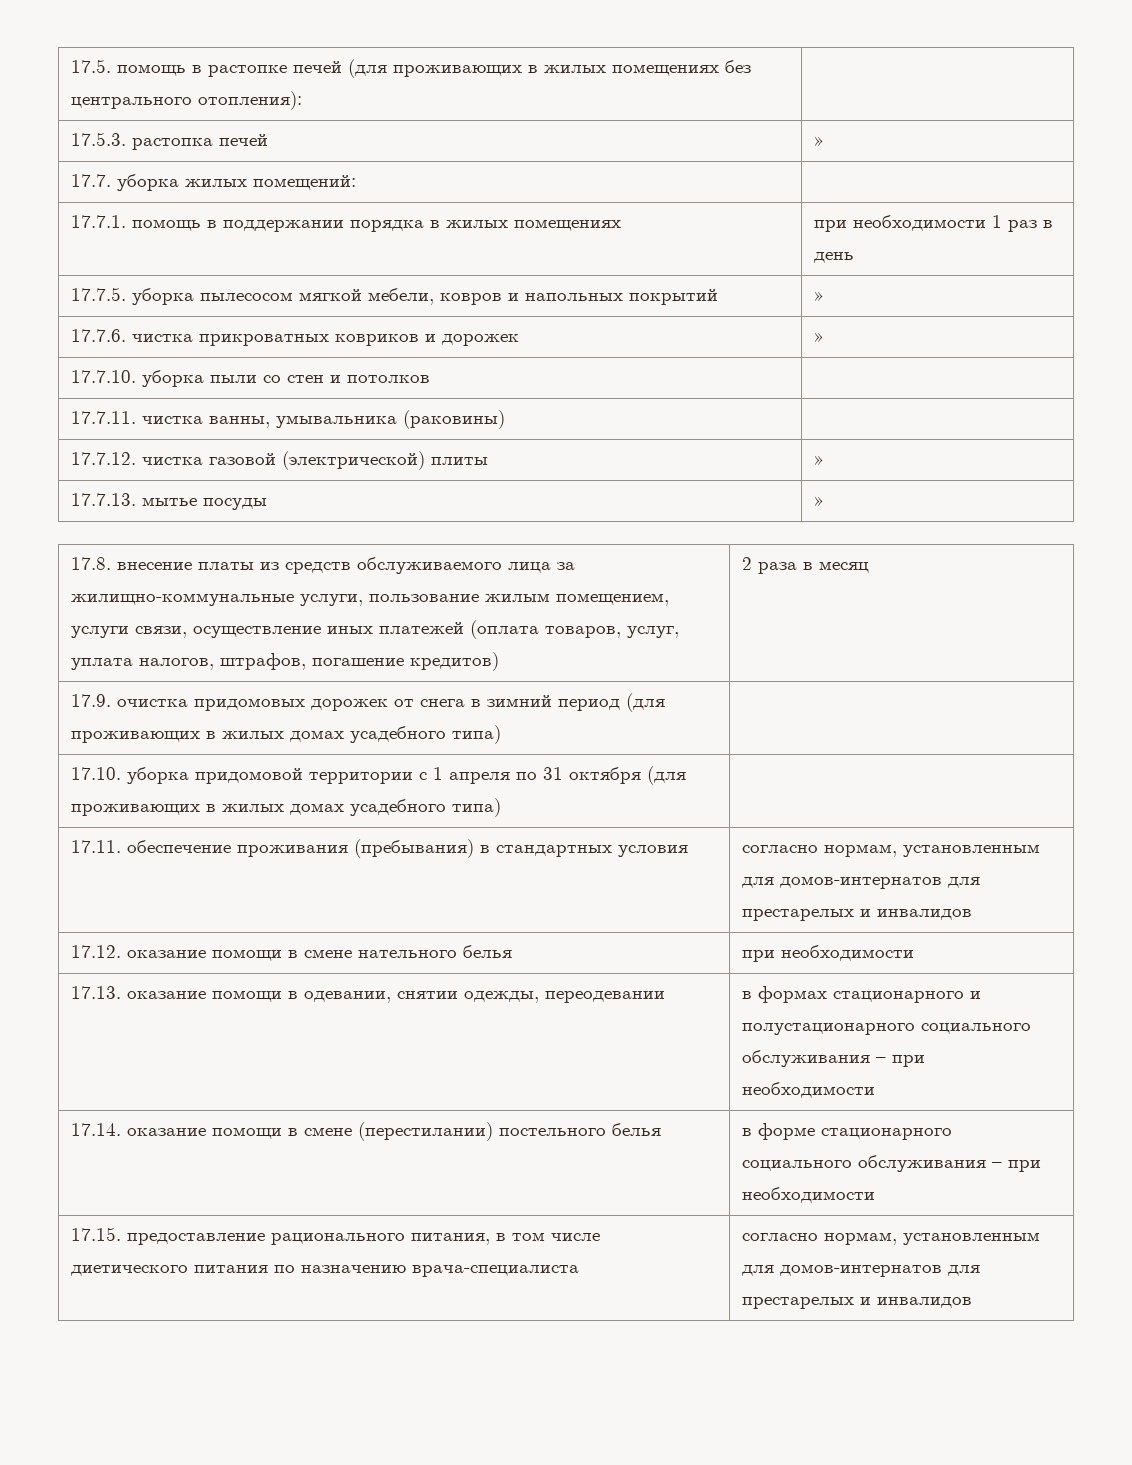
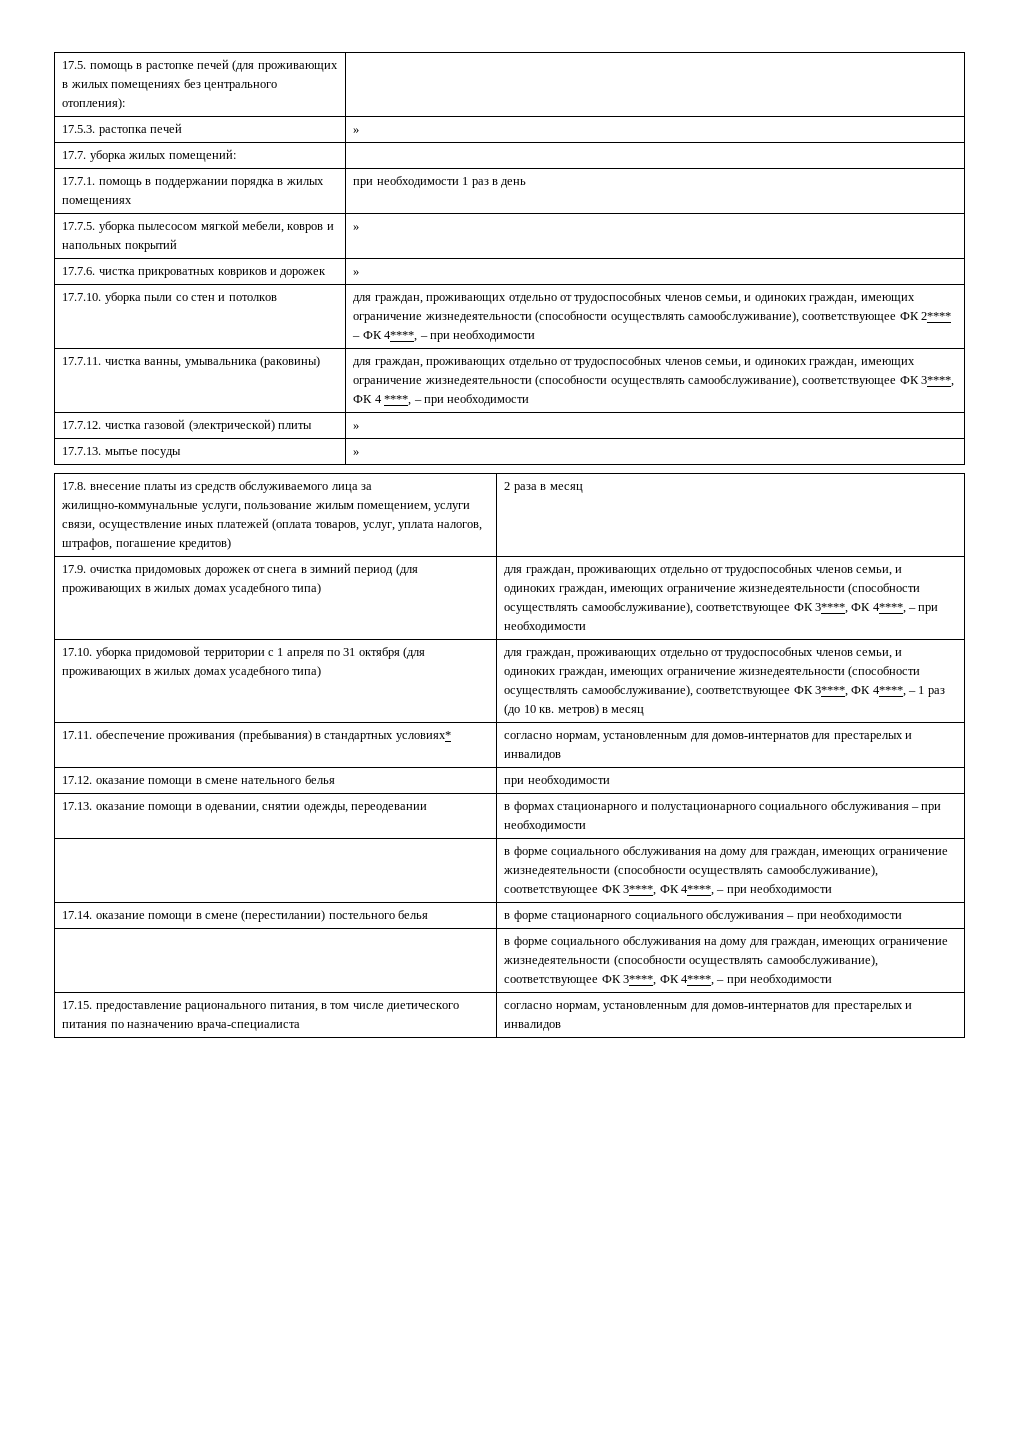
- 17.7.10. уборка пыли со стен и потолков |
+ 17.7.10. уборка пыли со стен и потолков | для граждан, проживающих отдельно от трудоспособных членов семьи, и одиноких граждан, имеющих ограничение жизнедеятельности (способности осуществлять самообслуживание), соответствующее ФК 2**** – ФК 4****, – при необходимости
- 17.7.11. чистка ванны, умывальника (раковины) |
+ 17.7.11. чистка ванны, умывальника (раковины) | для граждан, проживающих отдельно от трудоспособных членов семьи, и одиноких граждан, имеющих ограничение жизнедеятельности (способности осуществлять самообслуживание), соответствующее ФК 3****, ФК 4 ****, – при необходимости
+ для граждан, проживающих отдельно от трудоспособных членов семьи, и одиноких граждан, имеющих ограничение жизнедеятельности (способности осуществлять самообслуживание), соответствующее ФК 3****, ФК 4****, – при необходимости
+ для граждан, проживающих отдельно от трудоспособных членов семьи, и одиноких граждан, имеющих ограничение жизнедеятельности (способности осуществлять самообслуживание), соответствующее ФК 3****, ФК 4****, – 1 раз (до 10 кв. метров) в месяц
- 17.11. обеспечение проживания (пребывания) в стандартных условия | согласно нормам, установленным для домов-интернатов для престарелых и инвалидов
+ 17.11. обеспечение проживания (пребывания) в стандартных условиях* | согласно нормам, установленным для домов-интернатов для престарелых и инвалидов
  17.13. оказание помощи в одевании, снятии одежды, переодевании | в формах стационарного и полустационарного социального обслуживания – при необходимости
+ | в форме социального обслуживания на дому для граждан, имеющих ограничение жизнедеятельности (способности осуществлять самообслуживание), соответствующее ФК 3****, ФК 4****, – при необходимости
  17.14. оказание помощи в смене (перестилании) постельного белья | в форме стационарного социального обслуживания – при необходимости
+ | в форме социального обслуживания на дому для граждан, имеющих ограничение жизнедеятельности (способности осуществлять самообслуживание), соответствующее ФК 3****, ФК 4****, – при необходимости

